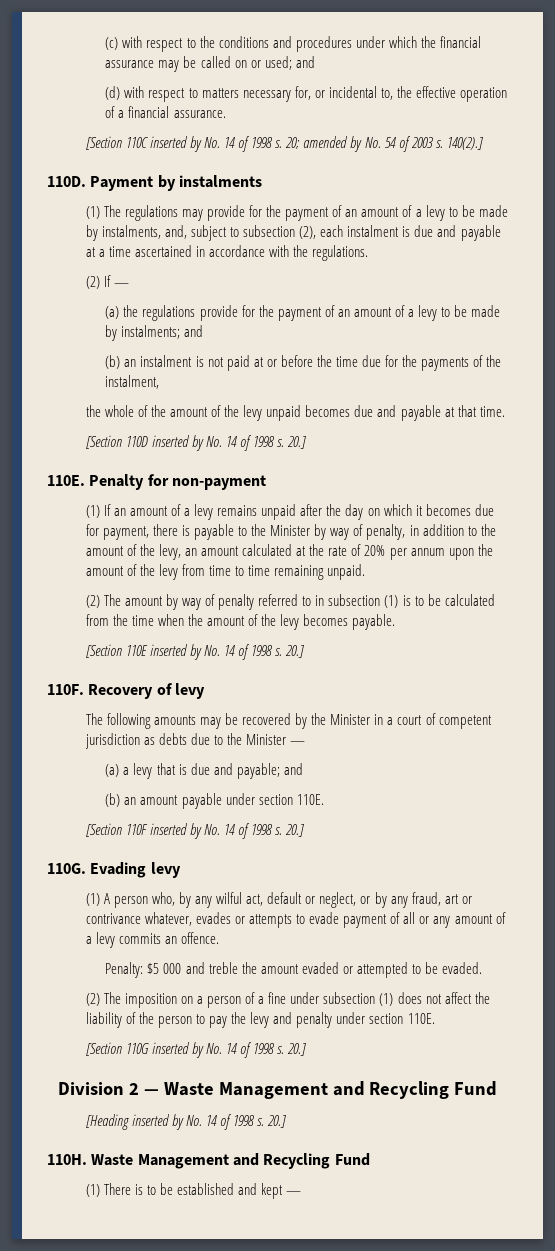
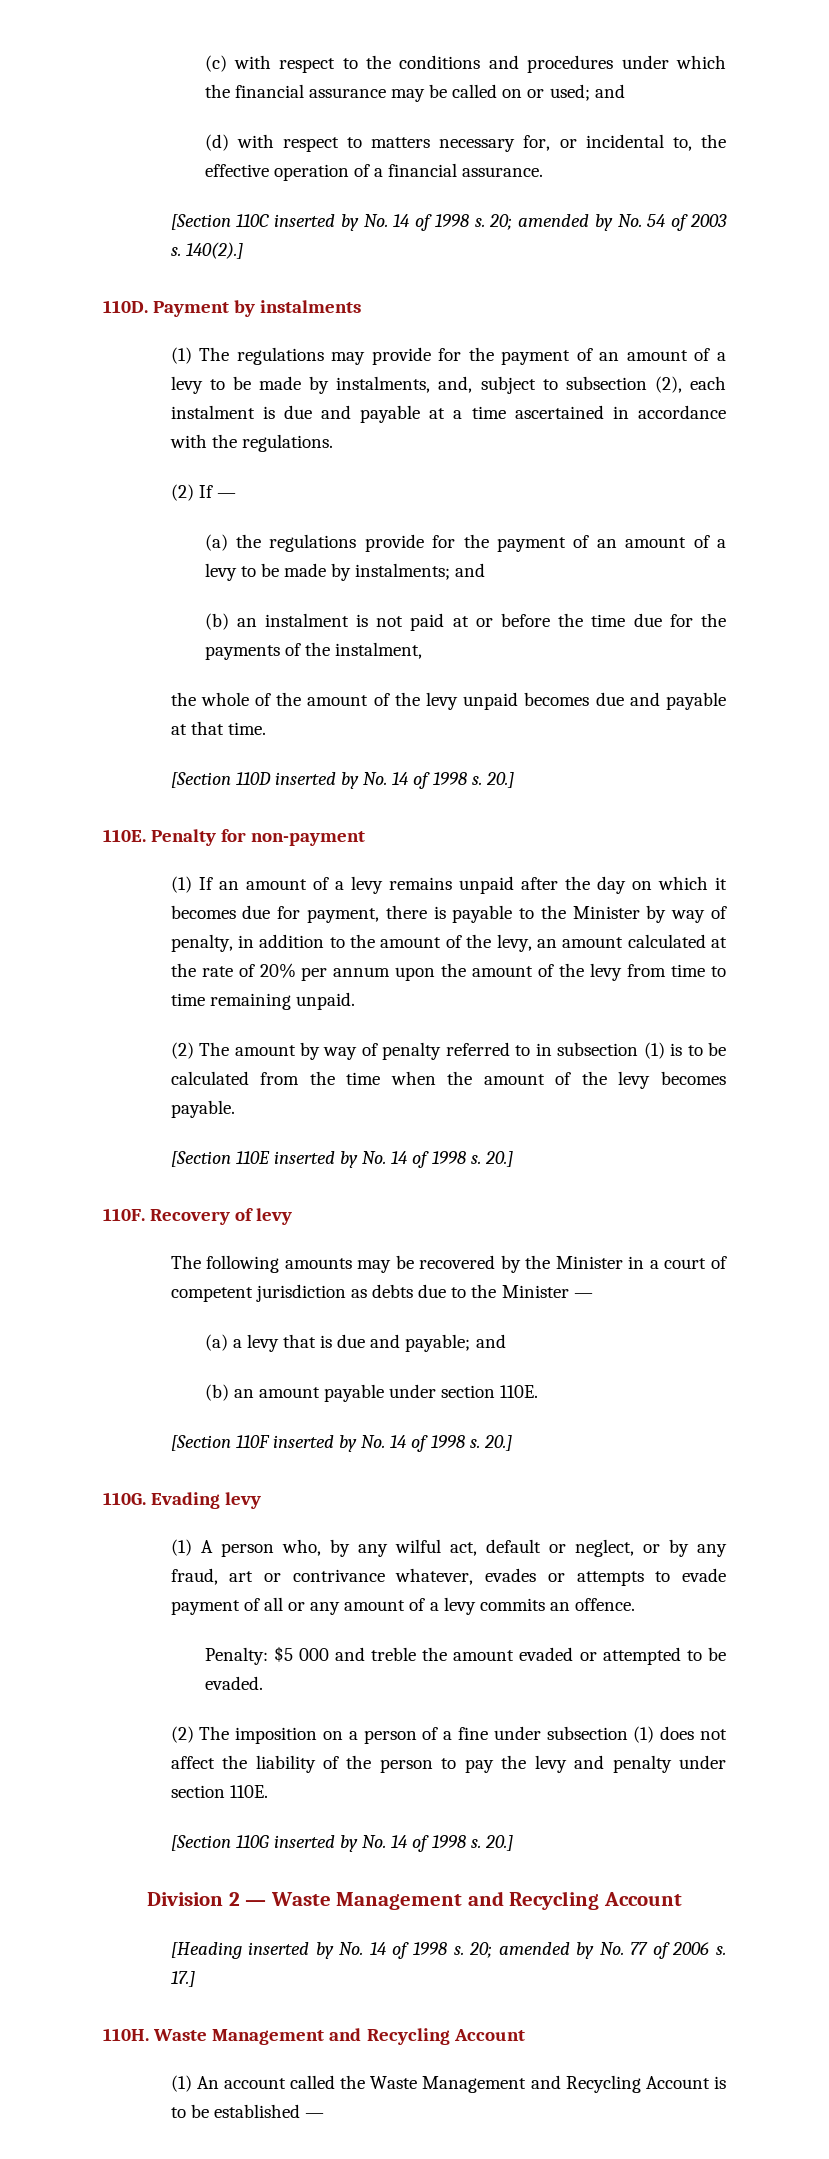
- Division 2 — Waste Management and Recycling Fund
+ Division 2 — Waste Management and Recycling Account
- [Heading inserted by No. 14 of 1998 s. 20.]
+ [Heading inserted by No. 14 of 1998 s. 20; amended by No. 77 of 2006 s. 17.]
- 110H. Waste Management and Recycling Fund
- (1) There is to be established and kept —
+ 110H. Waste Management and Recycling Account
+ (1) An account called the Waste Management and Recycling Account is to be established —

